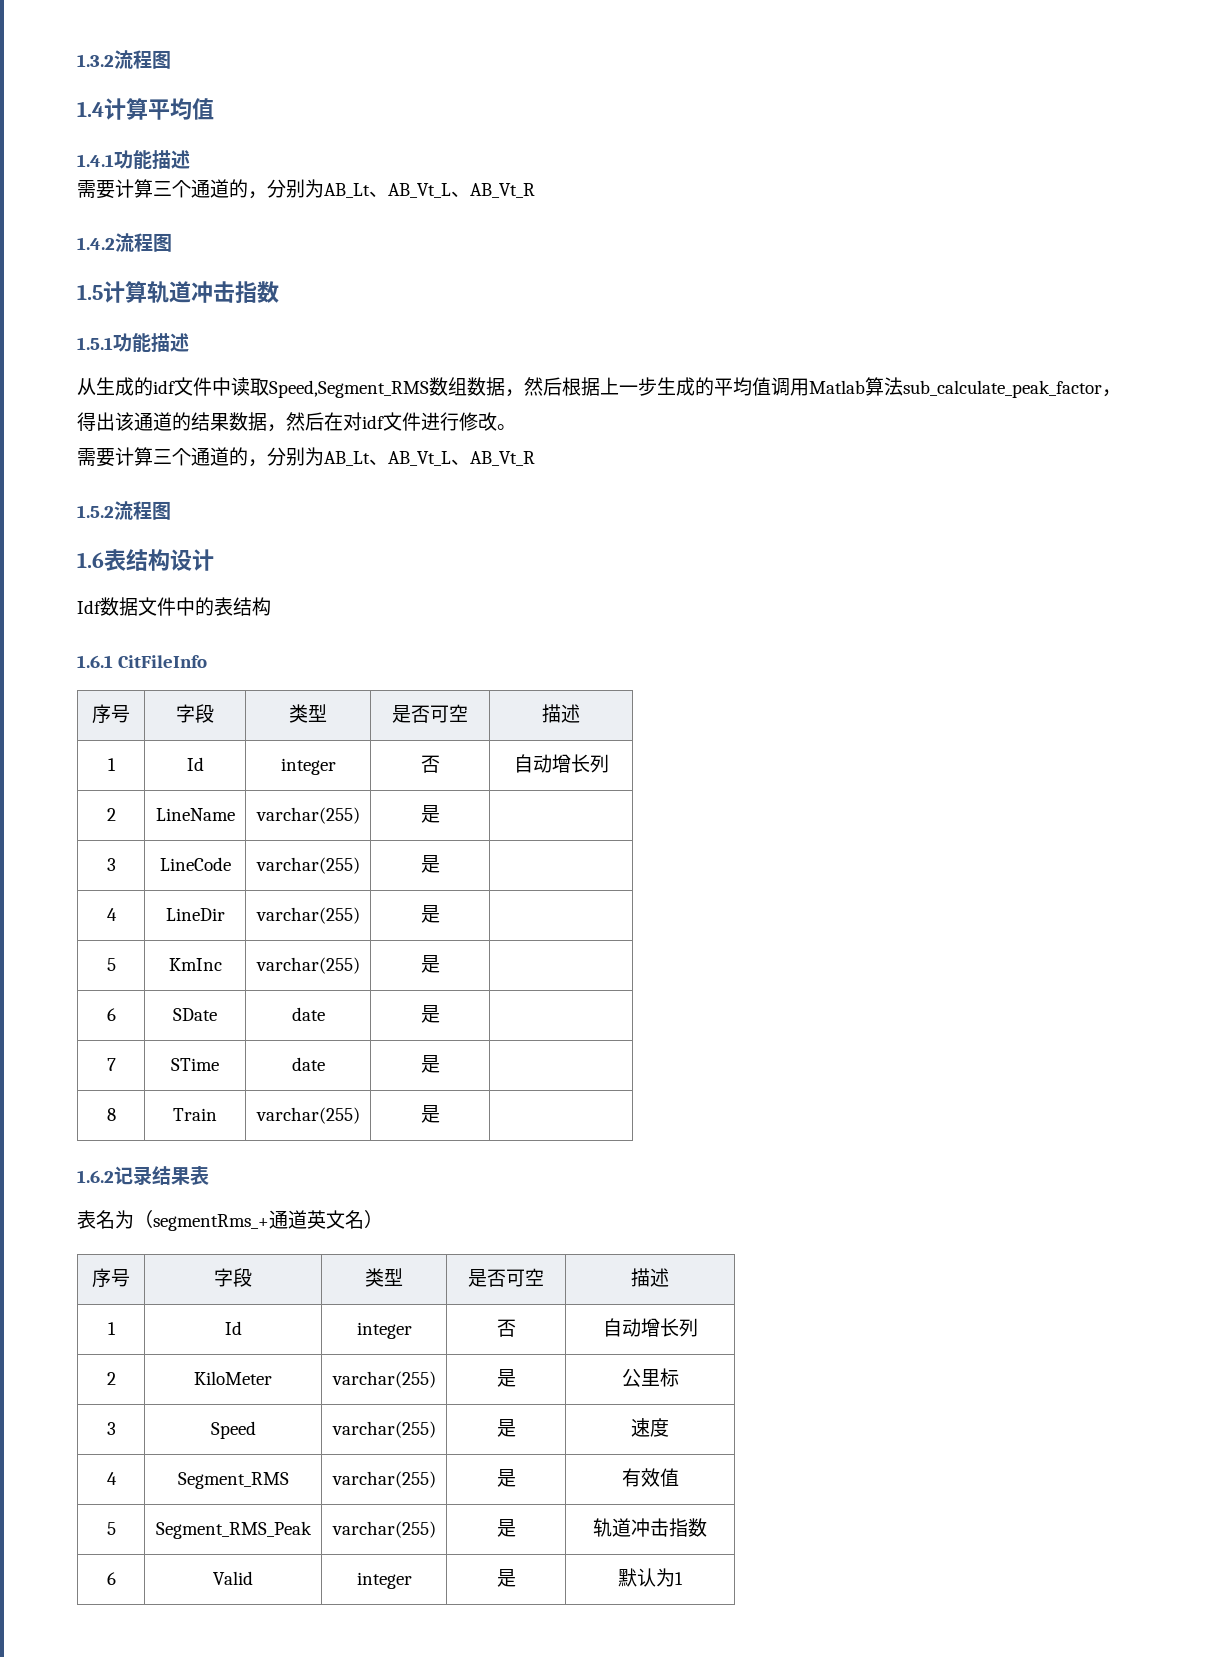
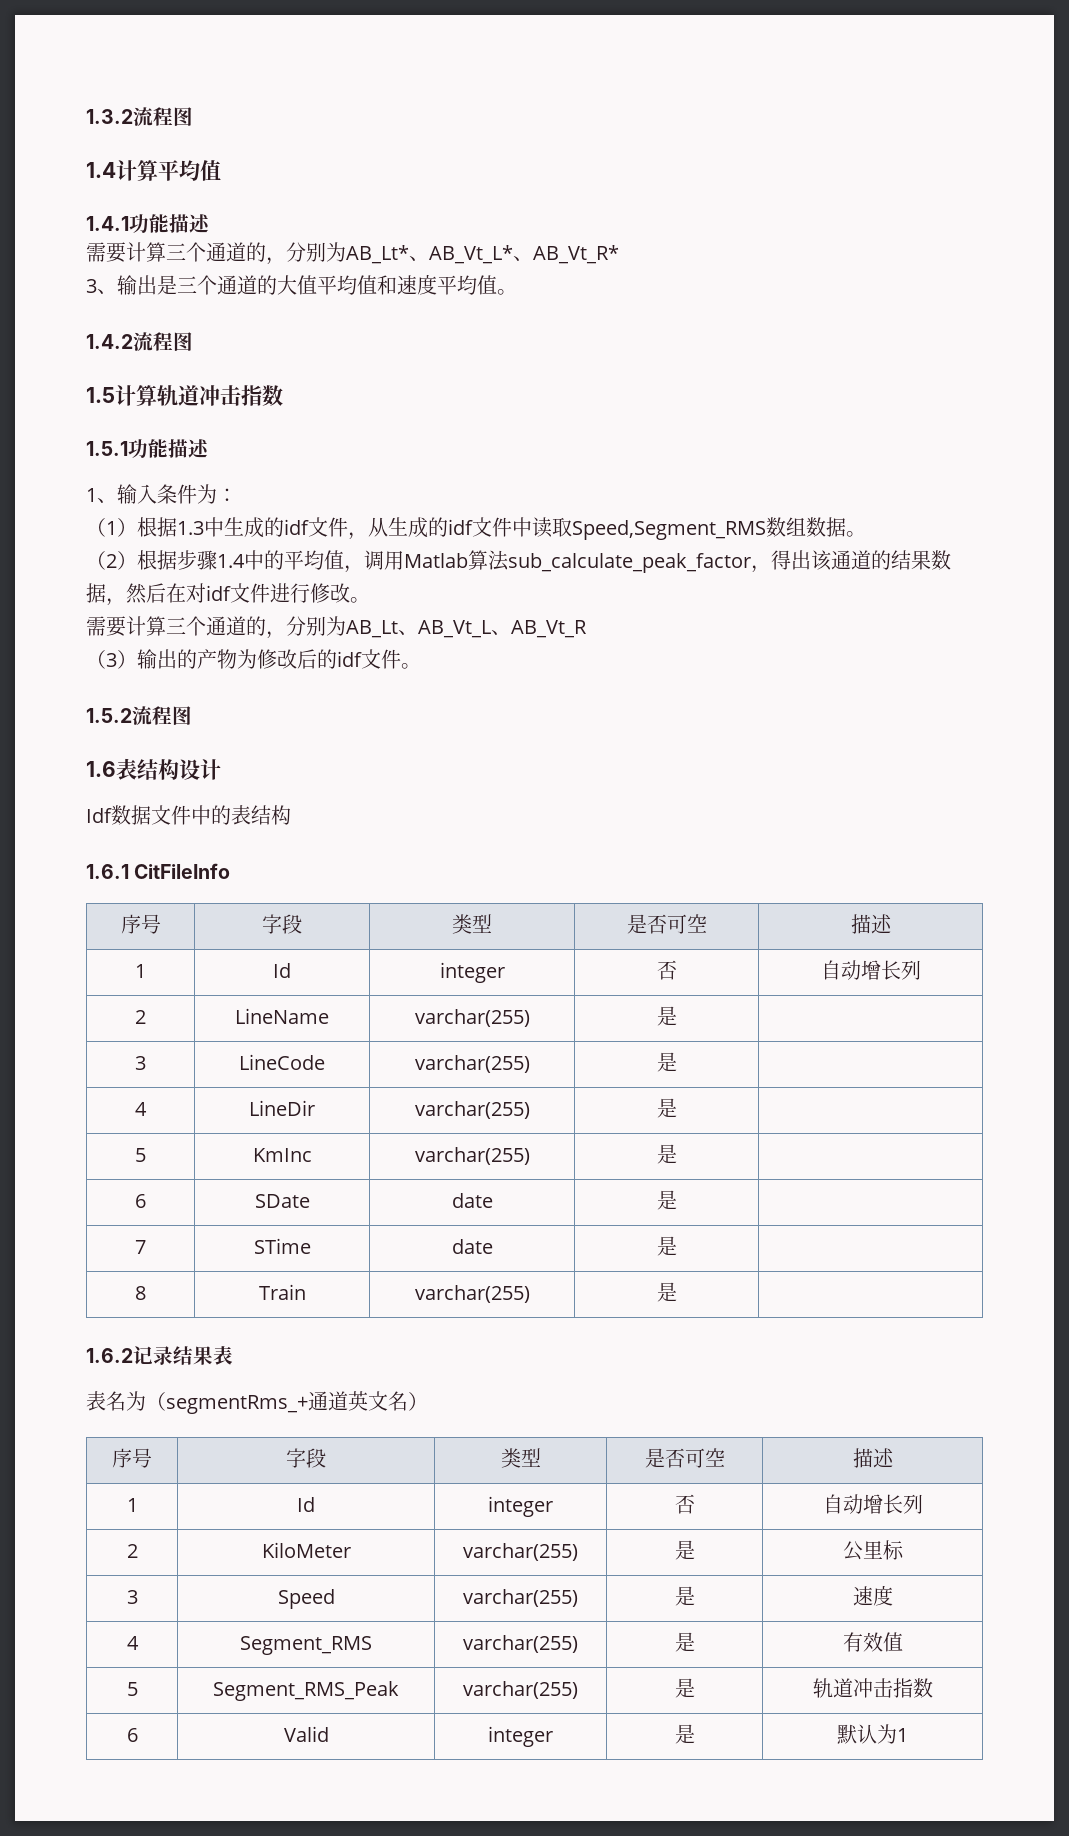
  1.4.1功能描述
- 需要计算三个通道的，分别为AB_Lt、AB_Vt_L、AB_Vt_R
+ 需要计算三个通道的，分别为AB_Lt*、AB_Vt_L*、AB_Vt_R*
+ 3、输出是三个通道的大值平均值和速度平均值。
- 从生成的idf文件中读取Speed,Segment_RMS数组数据，然后根据上一步生成的平均值调用Matlab算法sub_calculate_peak_factor，得出该通道的结果数据，然后在对idf文件进行修改。
+ 1、输入条件为：
+ （1）根据1.3中生成的idf文件，从生成的idf文件中读取Speed,Segment_RMS数组数据。
+ （2）根据步骤1.4中的平均值，调用Matlab算法sub_calculate_peak_factor，得出该通道的结果数据，然后在对idf文件进行修改。
+ （3）输出的产物为修改后的idf文件。

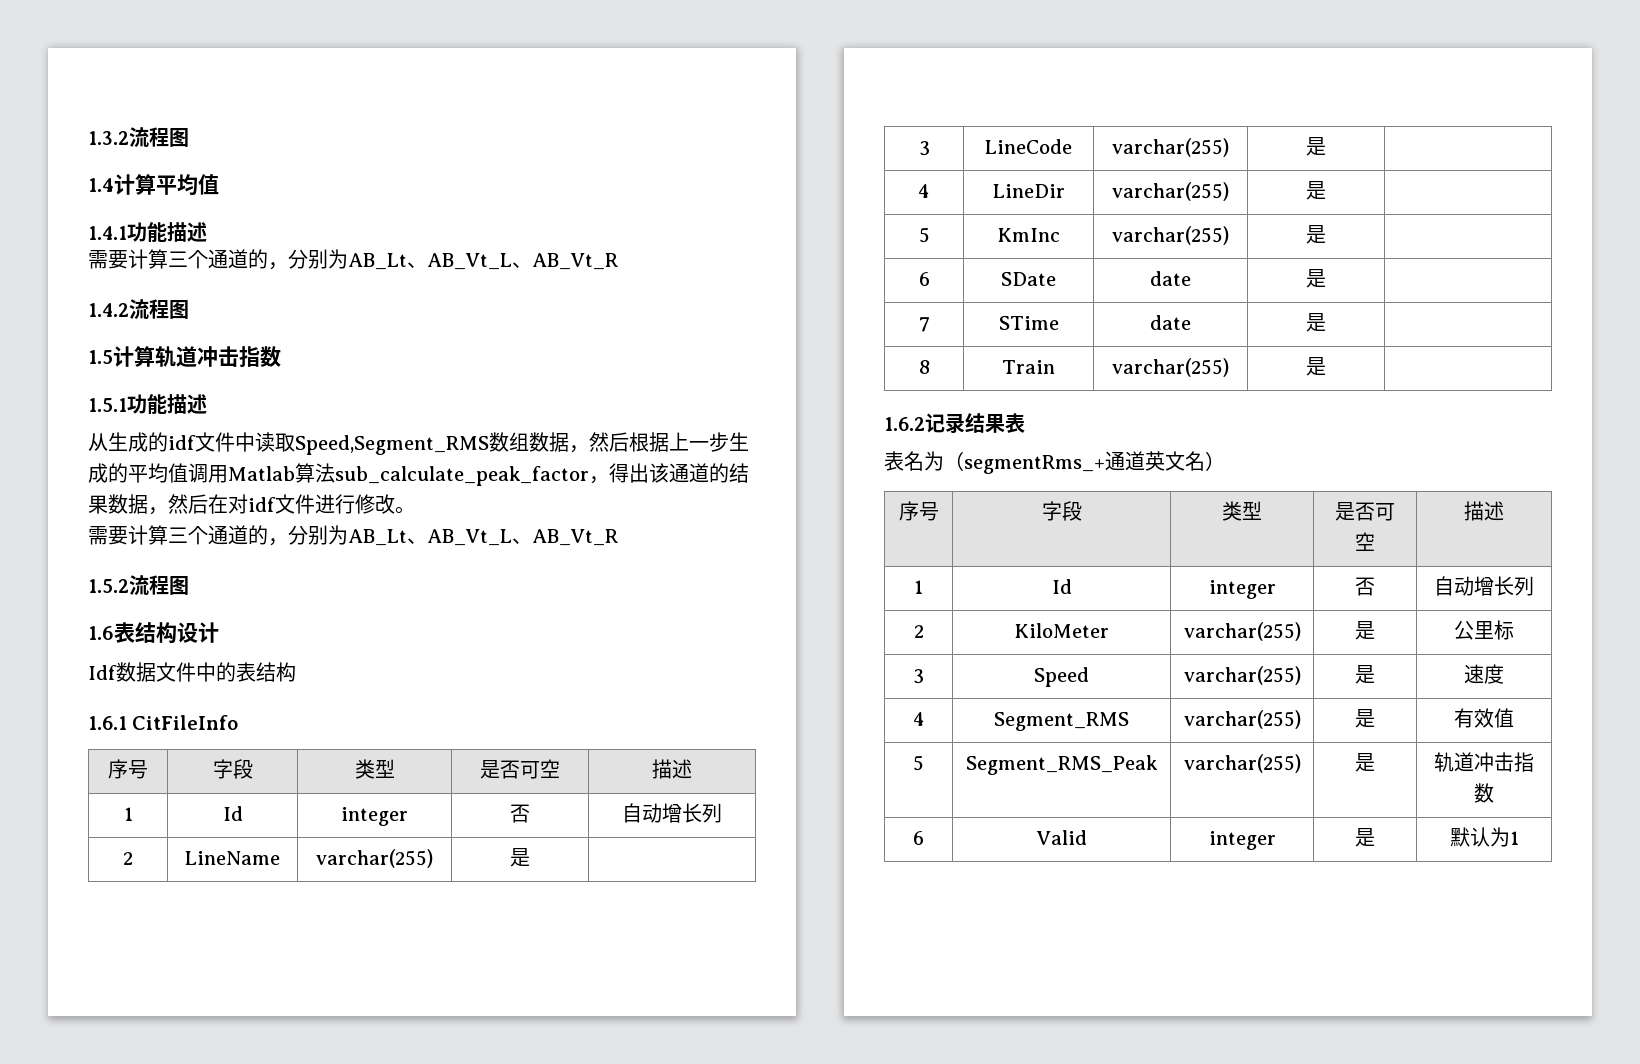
  1.4.1功能描述
- 需要计算三个通道的，分别为AB_Lt*、AB_Vt_L*、AB_Vt_R*
- 3、输出是三个通道的大值平均值和速度平均值。
+ 需要计算三个通道的，分别为AB_Lt、AB_Vt_L、AB_Vt_R
- 1、输入条件为：
- （1）根据1.3中生成的idf文件，从生成的idf文件中读取Speed,Segment_RMS数组数据。
- （2）根据步骤1.4中的平均值，调用Matlab算法sub_calculate_peak_factor，得出该通道的结果数据，然后在对idf文件进行修改。
+ 从生成的idf文件中读取Speed,Segment_RMS数组数据，然后根据上一步生成的平均值调用Matlab算法sub_calculate_peak_factor，得出该通道的结果数据，然后在对idf文件进行修改。
- （3）输出的产物为修改后的idf文件。

